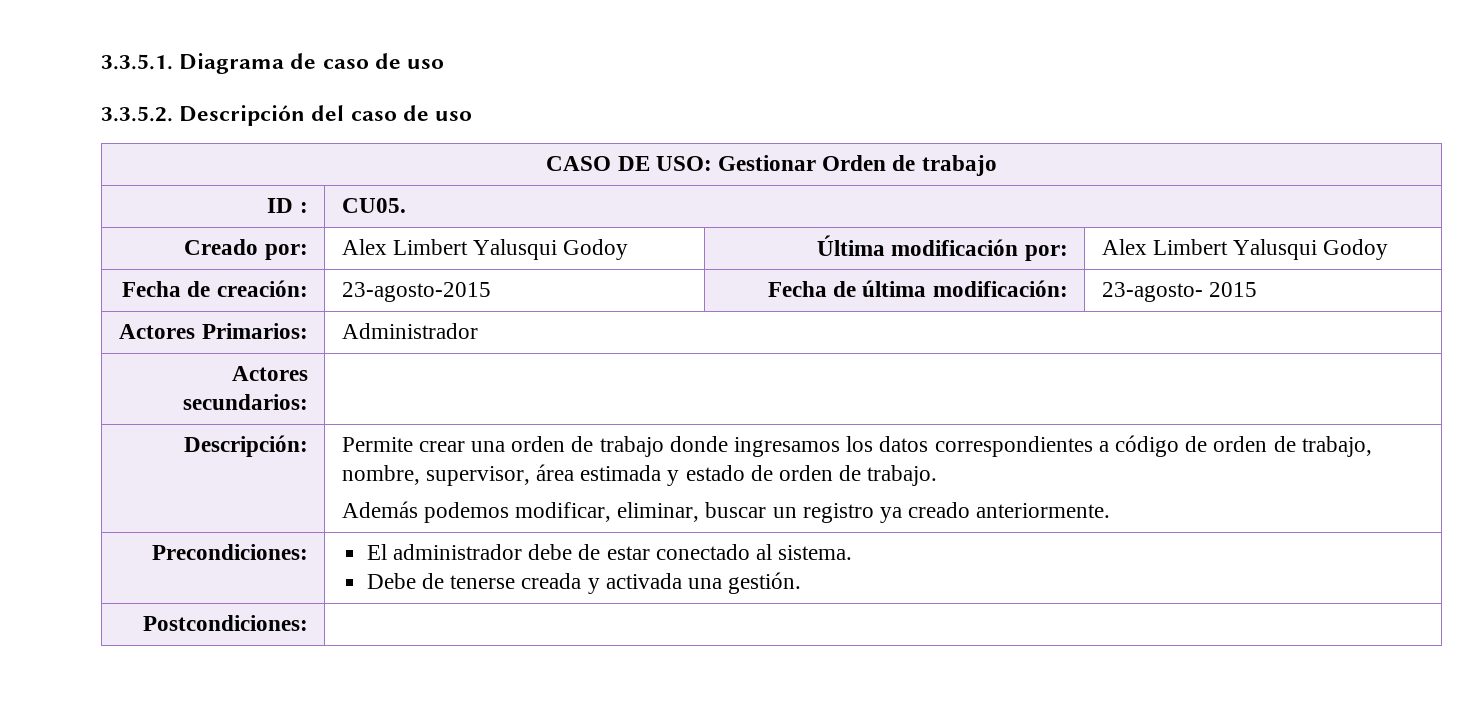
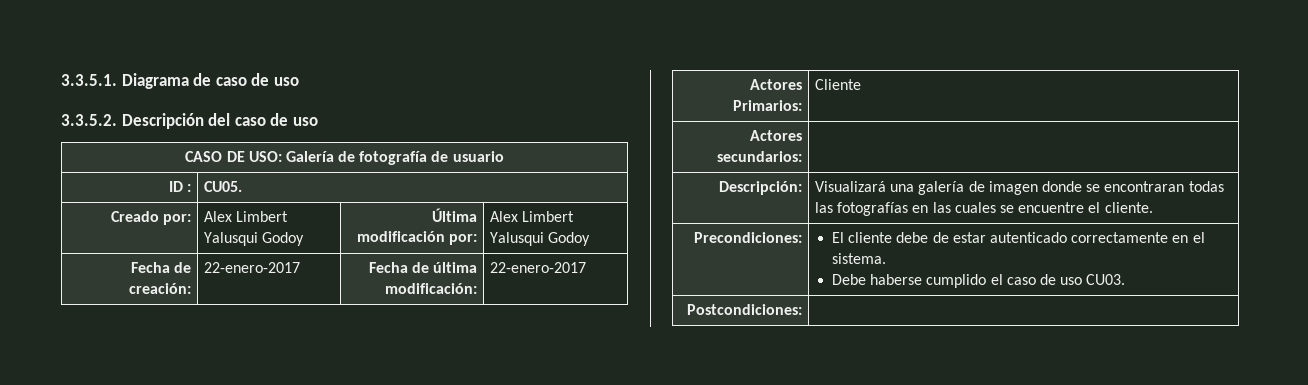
- CASO DE USO: Gestionar Orden de trabajo
+ CASO DE USO: Galería de fotografía de usuario
- Fecha de creación: | 23-agosto-2015 | Fecha de última modificación: | 23-agosto- 2015
+ Fecha de creación: | 22-enero-2017 | Fecha de última modificación: | 22-enero-2017
- Actores Primarios: | Administrador
+ Actores Primarios: | Cliente
- Descripción: | Permite crear una orden de trabajo donde ingresamos los datos correspondientes a código de orden de trabajo, nombre, supervisor, área estimada y estado de orden de trabajo.
- Además podemos modificar, eliminar, buscar un registro ya creado anteriormente.
+ Descripción: | Visualizará una galería de imagen donde se encontraran todas las fotografías en las cuales se encuentre el cliente.
- Precondiciones: | El administrador debe de estar conectado al sistema.
- Debe de tenerse creada y activada una gestión.
+ Precondiciones: | El cliente debe de estar autenticado correctamente en el sistema.
+ Debe haberse cumplido el caso de uso CU03.

